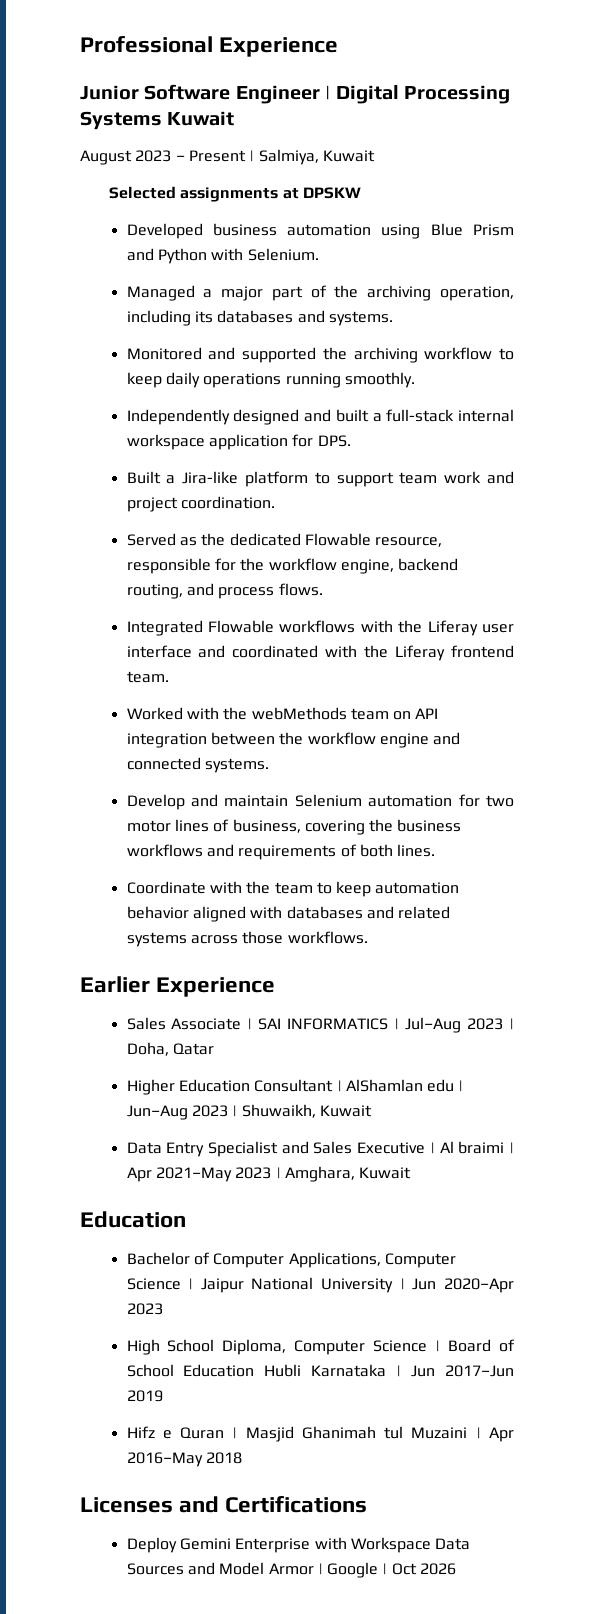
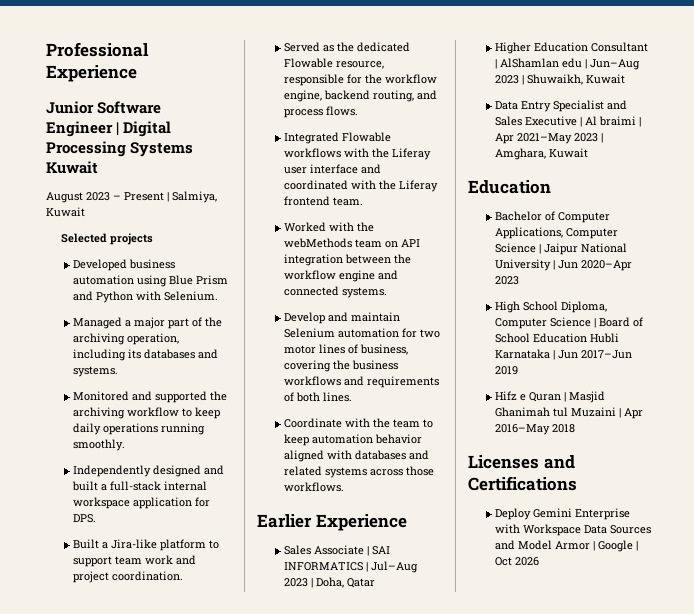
- Selected assignments at DPSKW
+ Selected projects

